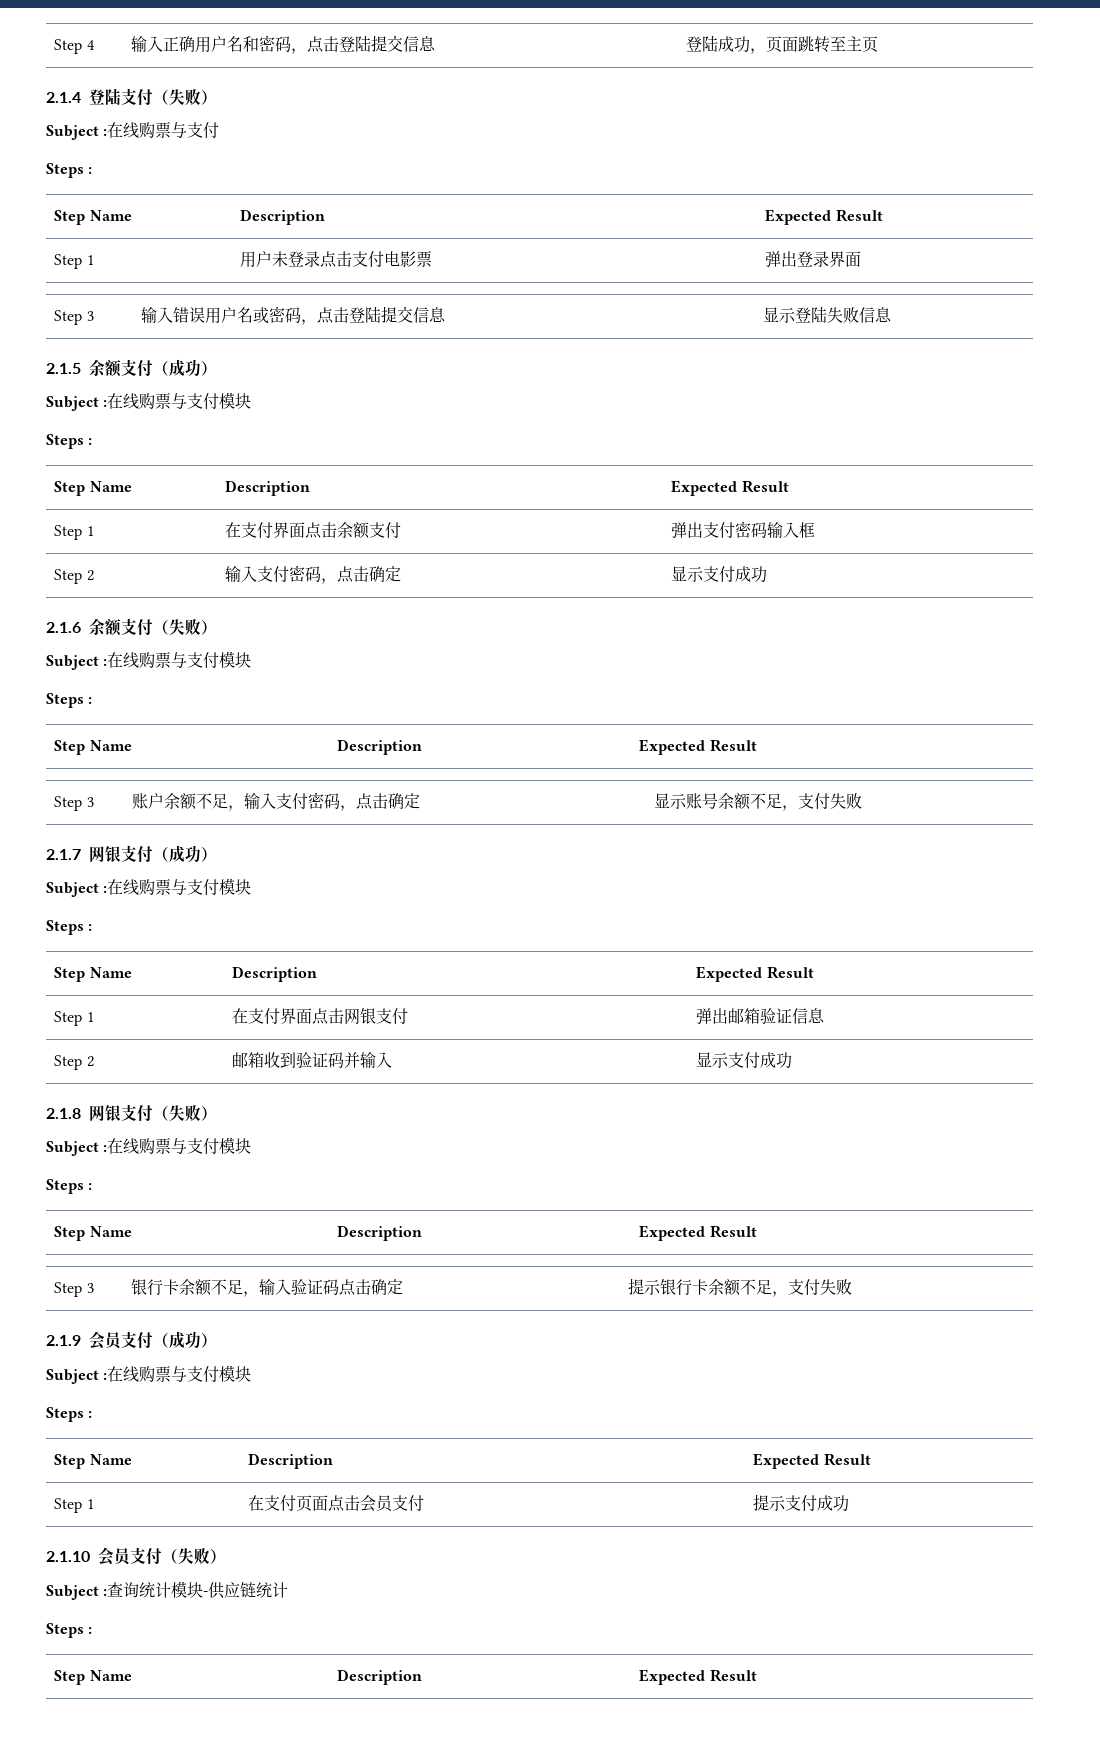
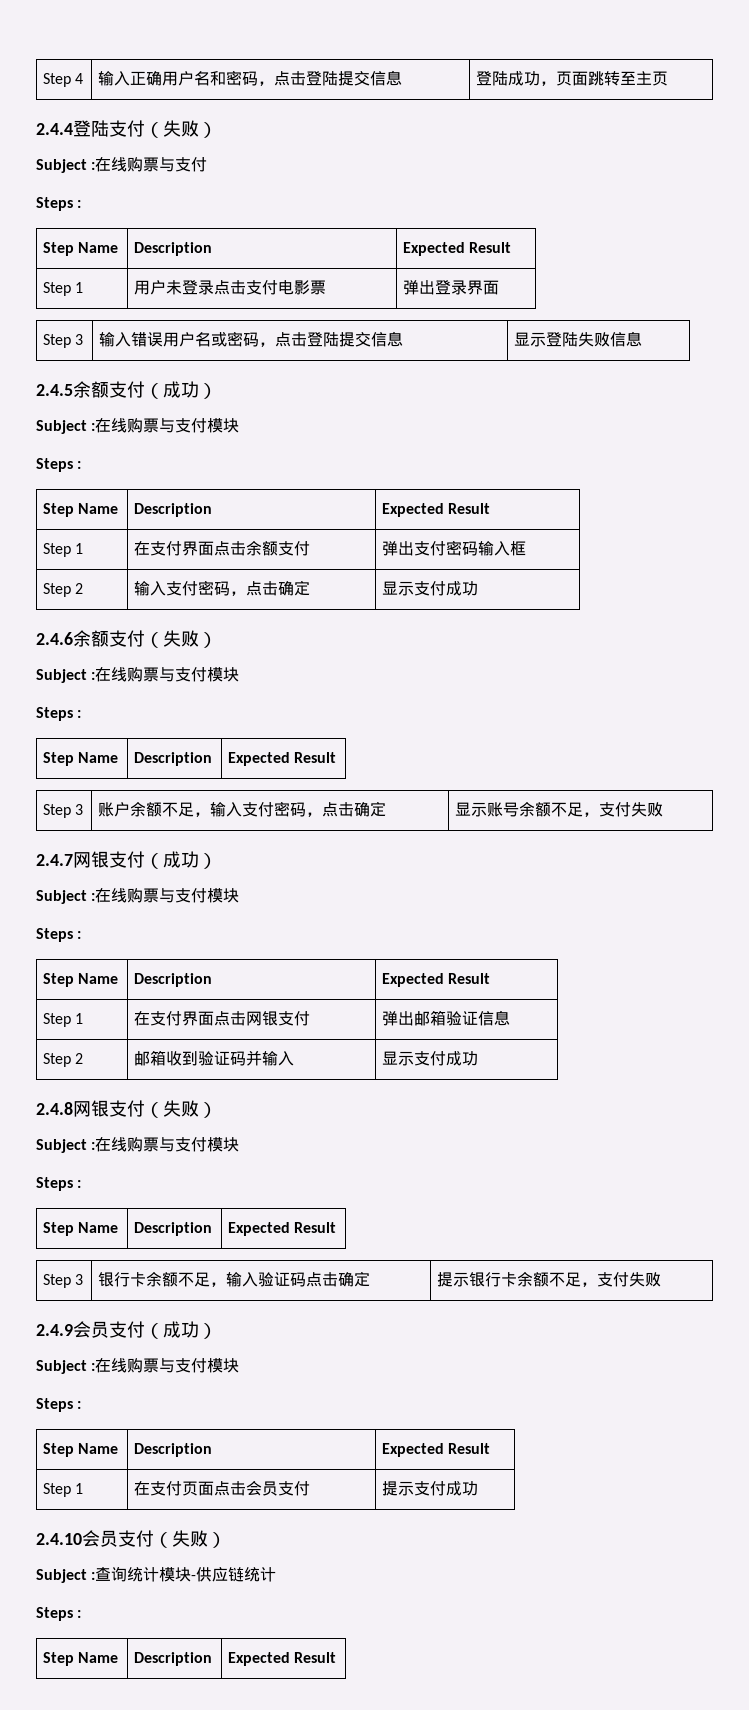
- 2.1.4登陆支付（失败）
+ 2.4.4登陆支付（失败）
- 2.1.5余额支付（成功）
+ 2.4.5余额支付（成功）
- 2.1.6余额支付（失败）
+ 2.4.6余额支付（失败）
- 2.1.7网银支付（成功）
+ 2.4.7网银支付（成功）
- 2.1.8网银支付（失败）
+ 2.4.8网银支付（失败）
- 2.1.9会员支付（成功）
+ 2.4.9会员支付（成功）
- 2.1.10会员支付（失败）
+ 2.4.10会员支付（失败）

